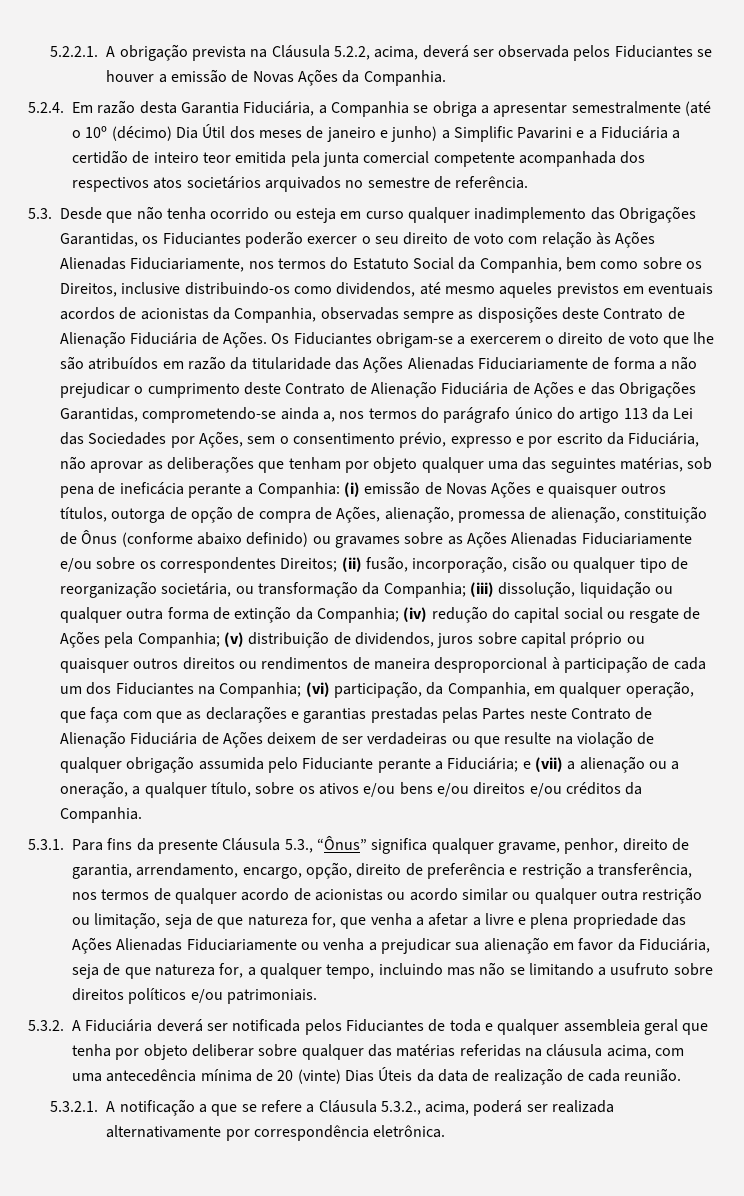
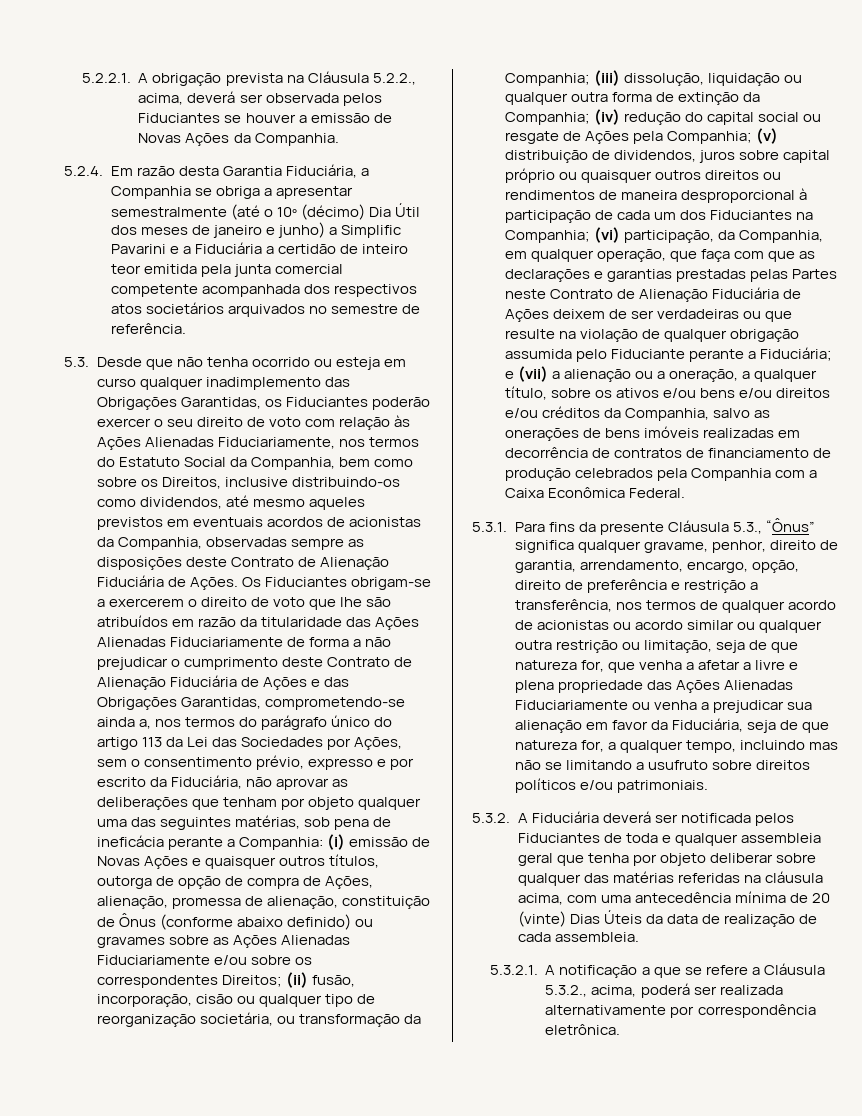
- 5.2.2.1. A obrigação prevista na Cláusula 5.2.2, acima, deverá ser observada pelos Fiduciantes se houver a emissão de Novas Ações da Companhia.
+ 5.2.2.1. A obrigação prevista na Cláusula 5.2.2., acima, deverá ser observada pelos Fiduciantes se houver a emissão de Novas Ações da Companhia.
- e (vii) a alienação ou a oneração, a qualquer título, sobre os ativos e/ou bens e/ou direitos e/ou créditos da Companhia.
+ e (vii) a alienação ou a oneração, a qualquer título, sobre os ativos e/ou bens e/ou direitos e/ou créditos da Companhia, salvo as onerações de bens imóveis realizadas em decorrência de contratos de financiamento de produção celebrados pela Companhia com a Caixa Econômica Federal.
- 5.3.2. A Fiduciária deverá ser notificada pelos Fiduciantes de toda e qualquer assembleia geral que tenha por objeto deliberar sobre qualquer das matérias referidas na cláusula acima, com uma antecedência mínima de 20 (vinte) Dias Úteis da data de realização de cada reunião.
+ 5.3.2. A Fiduciária deverá ser notificada pelos Fiduciantes de toda e qualquer assembleia geral que tenha por objeto deliberar sobre qualquer das matérias referidas na cláusula acima, com uma antecedência mínima de 20 (vinte) Dias Úteis da data de realização de cada assembleia.

